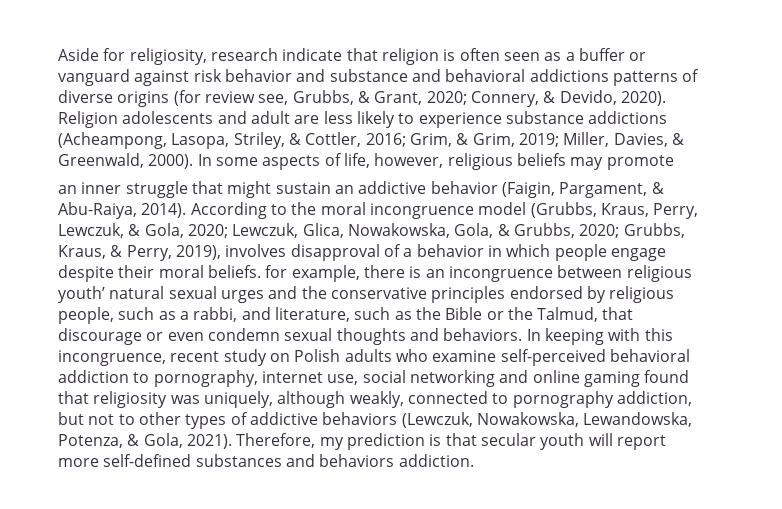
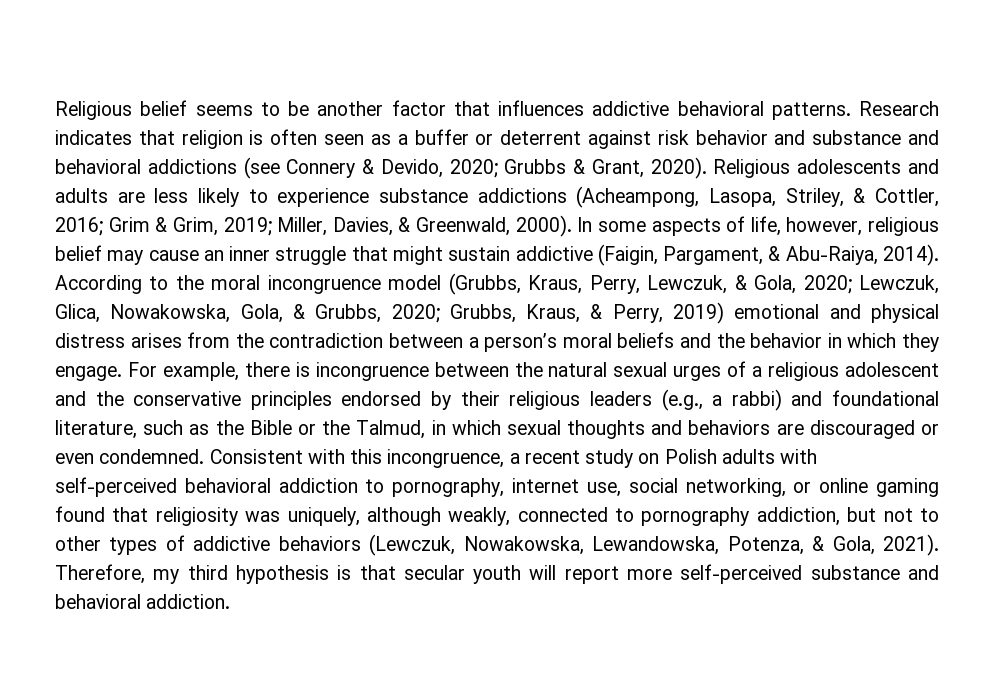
- Aside for religiosity, research indicate that religion is often seen as a buffer or vanguard against risk behavior and substance and behavioral addictions patterns of diverse origins (for review see, Grubbs, & Grant, 2020; Connery, & Devido, 2020). Religion adolescents and adult are less likely to experience substance addictions (Acheampong, Lasopa, Striley, & Cottler, 2016; Grim, & Grim, 2019; Miller, Davies, & Greenwald, 2000).
+ Religious belief seems to be another factor that influences addictive behavioral patterns. Research indicates that religion is often seen as a buffer or deterrent against risk behavior and substance and behavioral addictions (see Connery & Devido, 2020; Grubbs & Grant, 2020). Religious adolescents and adults are less likely to experience substance addictions (Acheampong, Lasopa, Striley, & Cottler, 2016; Grim & Grim, 2019; Miller, Davies, & Greenwald, 2000).
- In some aspects of life, however, religious beliefs may promote
- an inner struggle that might sustain an addictive behavior (Faigin, Pargament, & Abu-Raiya, 2014).
+ In some aspects of life, however, religious belief may cause an inner struggle that might sustain addictive (Faigin, Pargament, & Abu-Raiya, 2014).
- Grubbs, Kraus, & Perry, 2019), involves disapproval of a behavior in which people engage despite their moral beliefs. for example, there is an incongruence between religious youth’ natural sexual urges and the conservative principles endorsed by religious people, such as a rabbi, and literature, such as the Bible or the Talmud, that discourage or even condemn sexual thoughts and behaviors. In keeping with this incongruence, recent study on Polish adults who examine self-perceived behavioral addiction to pornography, internet use, social networking and online gaming found that religiosity was uniquely, although weakly, connected to pornography addiction, but not to other types of addictive behaviors (Lewczuk, Nowakowska, Lewandowska, Potenza, & Gola, 2021).
+ Grubbs, Kraus, & Perry, 2019) emotional and physical distress arises from the contradiction between a person’s moral beliefs and the behavior in which they engage. For example, there is incongruence between the natural sexual urges of a religious adolescent and the conservative principles endorsed by their religious leaders (e.g., a rabbi) and foundational literature, such as the Bible or the Talmud, in which sexual thoughts and behaviors are discouraged or even condemned. Consistent with this incongruence, a recent study on Polish adults with self-perceived behavioral addiction to pornography, internet use, social networking, or online gaming found that religiosity was uniquely, although weakly, connected to pornography addiction, but not to other types of addictive behaviors (Lewczuk, Nowakowska, Lewandowska, Potenza, & Gola, 2021).
- Therefore, my prediction is that secular youth will report more self-defined substances and behaviors addiction.
+ Therefore, my third hypothesis is that secular youth will report more self-perceived substance and behavioral addiction.

